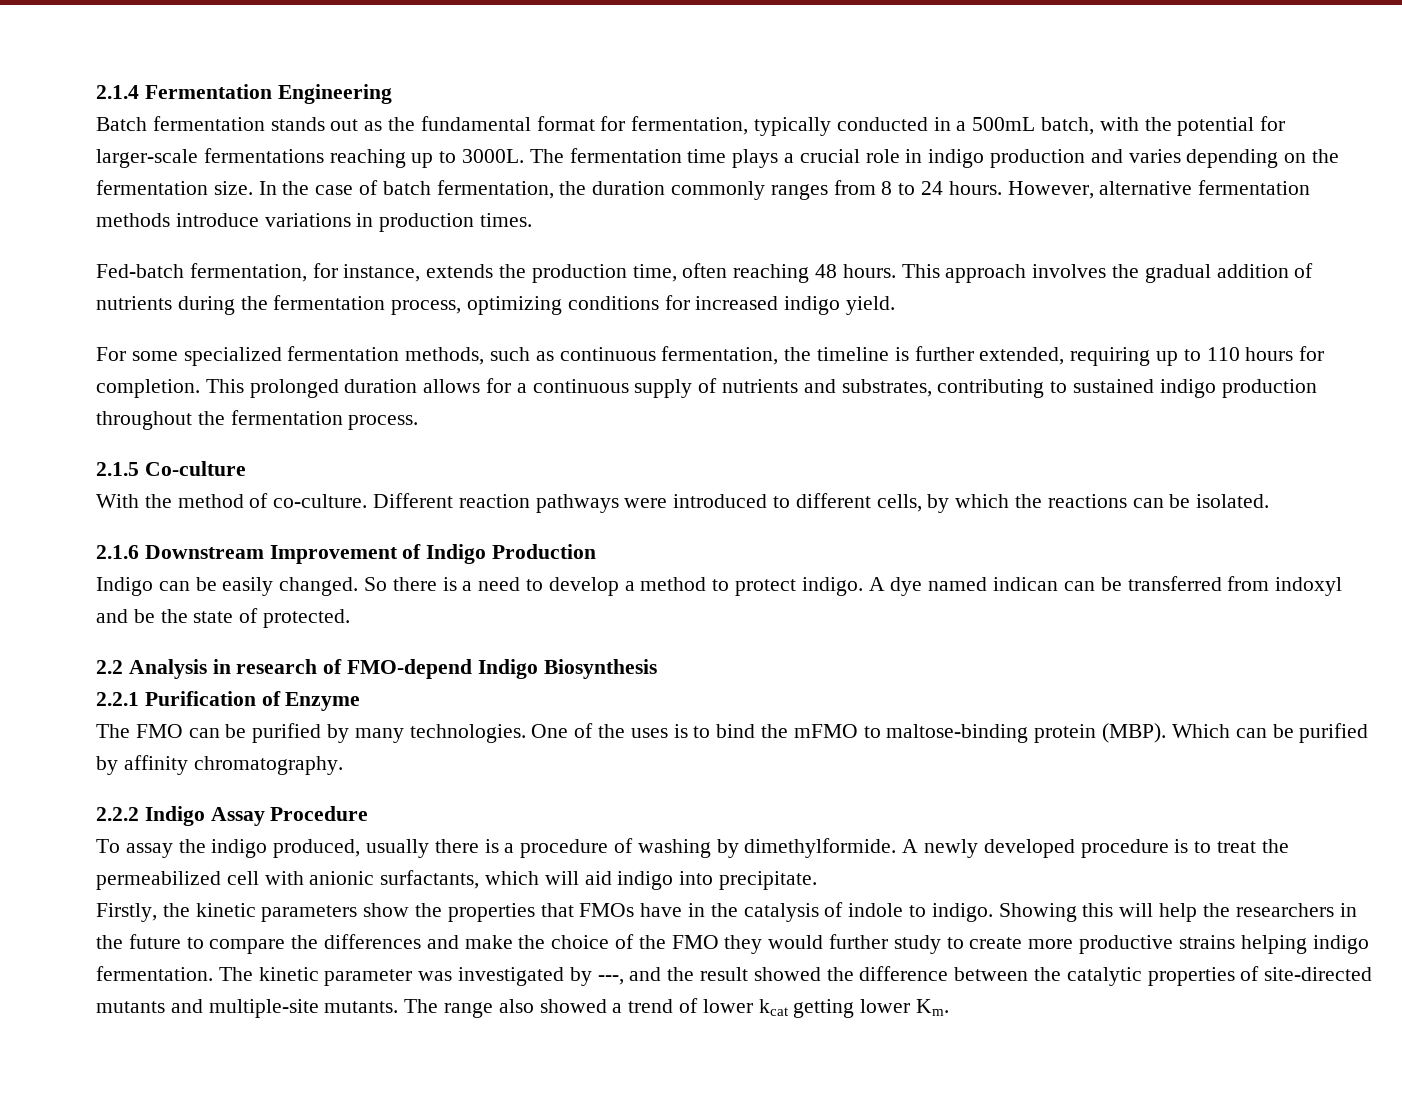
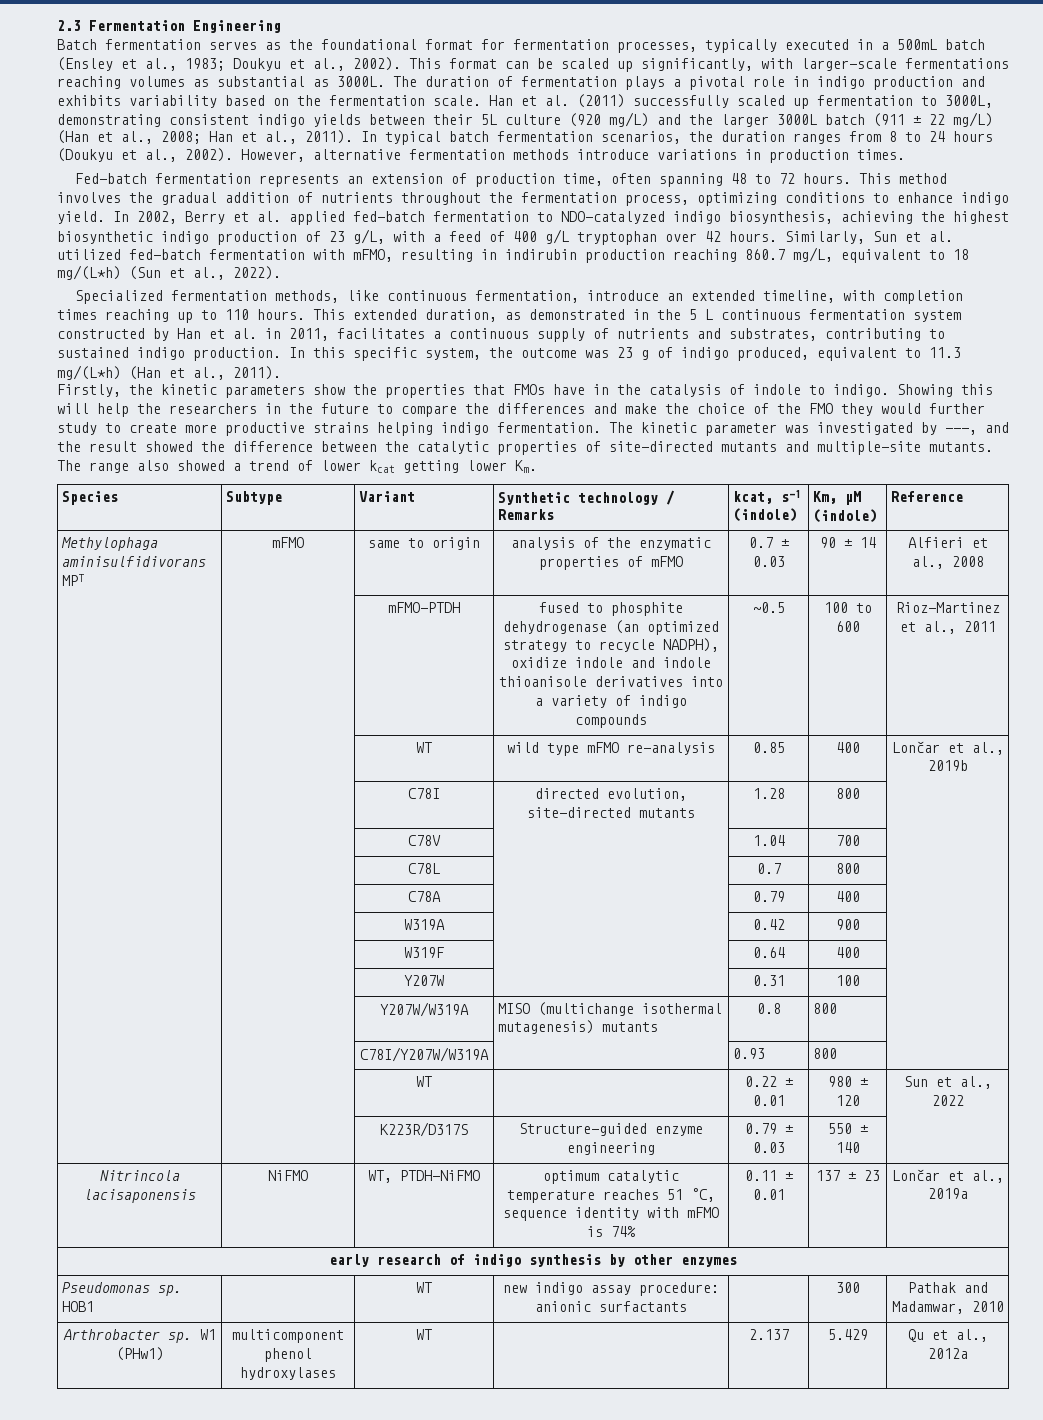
- 2.1.4 Fermentation Engineering
+ 2.3 Fermentation Engineering
- Batch fermentation stands out as the fundamental format for fermentation, typically conducted in a 500mL batch, with the potential for larger-scale fermentations reaching up to 3000L. The fermentation time plays a crucial role in indigo production and varies depending on the fermentation size. In the case of batch fermentation, the duration commonly ranges from 8 to 24 hours.
+ Batch fermentation serves as the foundational format for fermentation processes, typically executed in a 500mL batch (Ensley et al., 1983; Doukyu et al., 2002). This format can be scaled up significantly, with larger-scale fermentations reaching volumes as substantial as 3000L. The duration of fermentation plays a pivotal role in indigo production and exhibits variability based on the fermentation scale. Han et al. (2011) successfully scaled up fermentation to 3000L, demonstrating consistent indigo yields between their 5L culture (920 mg/L) and the larger 3000L batch (911 ± 22 mg/L) (Han et al., 2008; Han et al., 2011). In typical batch fermentation scenarios, the duration ranges from 8 to 24 hours (Doukyu et al., 2002).
- Fed-batch fermentation, for instance, extends the production time, often reaching 48 hours. This approach involves the gradual addition of nutrients during the fermentation process, optimizing conditions for increased indigo yield.
- For some specialized fermentation methods, such as continuous fermentation, the timeline is further extended, requiring up to 110 hours for completion. This prolonged duration allows for a continuous supply of nutrients and substrates, contributing to sustained indigo production throughout the fermentation process.
- 2.1.5 Co-culture
- With the method of co-culture. Different reaction pathways were introduced to different cells, by which the reactions can be isolated.
- 2.1.6 Downstream Improvement of Indigo Production
- Indigo can be easily changed. So there is a need to develop a method to protect indigo. A dye named indican can be transferred from indoxyl and be the state of protected.
- 2.2 Analysis in research of FMO-depend Indigo Biosynthesis
- 2.2.1 Purification of Enzyme
- The FMO can be purified by many technologies. One of the uses is to bind the mFMO to maltose-binding protein (MBP). Which can be purified by affinity chromatography.
- 2.2.2 Indigo Assay Procedure
- To assay the indigo produced, usually there is a procedure of washing by dimethylformide. A newly developed procedure is to treat the permeabilized cell with anionic surfactants, which will aid indigo into precipitate.
+ Fed-batch fermentation represents an extension of production time, often spanning 48 to 72 hours. This method involves the gradual addition of nutrients throughout the fermentation process, optimizing conditions to enhance indigo yield. In 2002, Berry et al. applied fed-batch fermentation to NDO-catalyzed indigo biosynthesis, achieving the highest biosynthetic indigo production of 23 g/L, with a feed of 400 g/L tryptophan over 42 hours. Similarly, Sun et al. utilized fed-batch fermentation with mFMO, resulting in indirubin production reaching 860.7 mg/L, equivalent to 18 mg/(L*h) (Sun et al., 2022).
+ Specialized fermentation methods, like continuous fermentation, introduce an extended timeline, with completion times reaching up to 110 hours. This extended duration, as demonstrated in the 5 L continuous fermentation system constructed by Han et al. in 2011, facilitates a continuous supply of nutrients and substrates, contributing to sustained indigo production. In this specific system, the outcome was 23 g of indigo produced, equivalent to 11.3 mg/(L*h) (Han et al., 2011).
+ Species | Subtype | Variant | Synthetic technology / Remarks | kcat, s-1 (indole) | Km, μM (indole) | Reference
+ Methylophaga aminisulfidivorans MPT | mFMO | same to origin | analysis of the enzymatic properties of mFMO | 0.7 ± 0.03 | 90 ± 14 | Alfieri et al., 2008
+ | | mFMO-PTDH | fused to phosphite dehydrogenase (an optimized strategy to recycle NADPH), oxidize indole and indole thioanisole derivatives into a variety of indigo compounds | ~0.5 | 100 to 600 | Rioz-Martinez et al., 2011
+ | | WT | wild type mFMO re-analysis | 0.85 | 400 | Lončar et al., 2019b
+ | | C78I | directed evolution, site-directed mutants | 1.28 | 800 |
+ | | C78V | | 1.04 | 700 |
+ | | C78L | | 0.7 | 800 |
+ | | C78A | | 0.79 | 400 |
+ | | W319A | | 0.42 | 900 |
+ | | W319F | | 0.64 | 400 |
+ | | Y207W | | 0.31 | 100 |
+ | | Y207W/W319A | MISO (multichange isothermal mutagenesis) mutants | 0.8 | 800 |
+ | | C78I/Y207W/W319A | | 0.93 | 800 |
+ | | WT | | 0.22 ± 0.01 | 980 ± 120 | Sun et al., 2022
+ | | K223R/D317S | Structure-guided enzyme engineering | 0.79 ± 0.03 | 550 ± 140 |
+ Nitrincola lacisaponensis | NiFMO | WT, PTDH-NiFMO | optimum catalytic temperature reaches 51 °C, sequence identity with mFMO is 74% | 0.11 ± 0.01 | 137 ± 23 | Lončar et al., 2019a
+ early research of indigo synthesis by other enzymes
+ Pseudomonas sp. HOB1 | | WT | new indigo assay procedure: anionic surfactants | | 300 | Pathak and Madamwar, 2010
+ Arthrobacter sp. W1 (PHw1) | multicomponent phenol hydroxylases | WT | | 2.137 | 5.429 | Qu et al., 2012a

